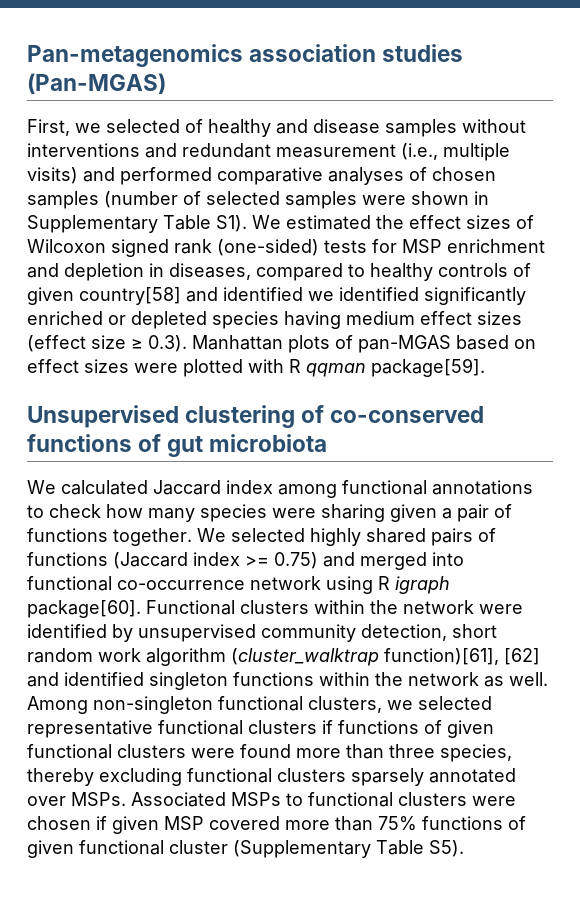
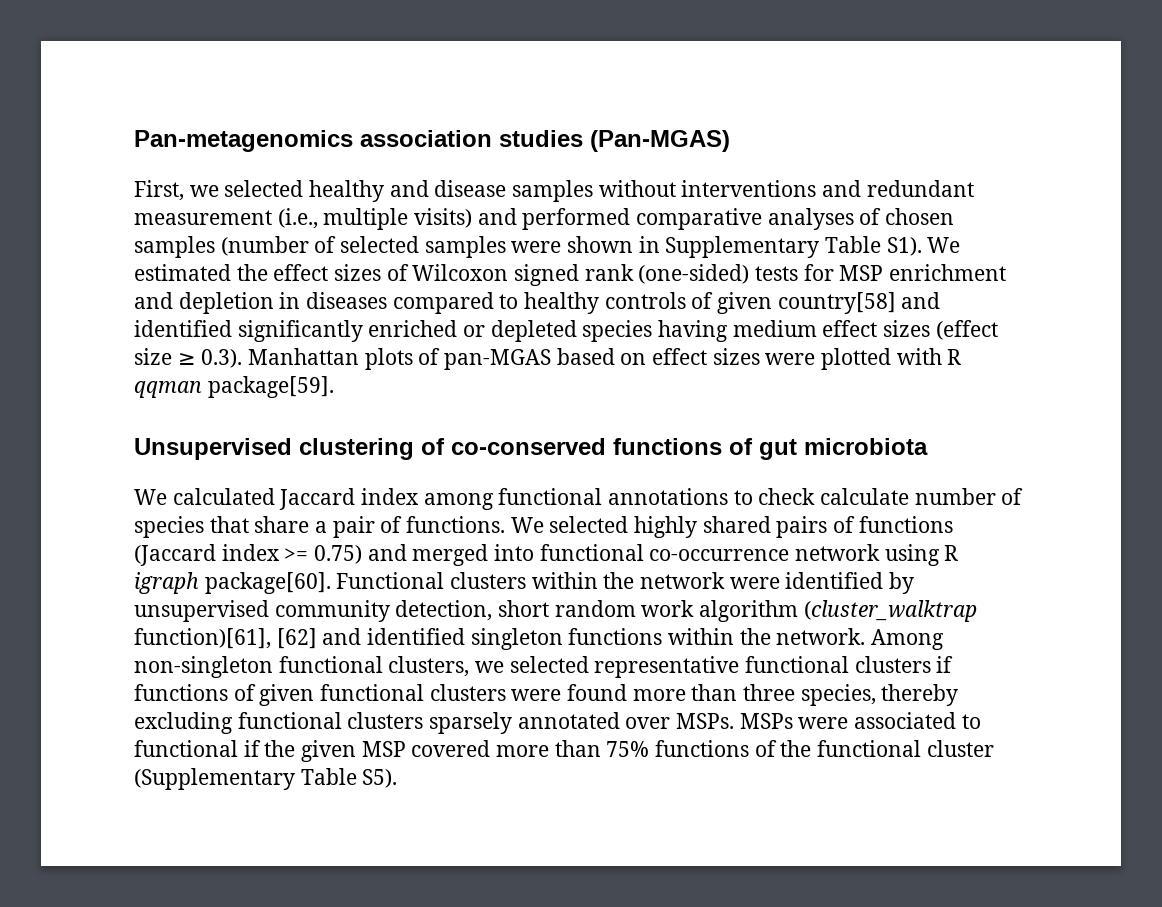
- First, we selected of healthy and disease samples without interventions and redundant measurement (i.e., multiple visits) and performed comparative analyses of chosen samples (number of selected samples were shown in Supplementary Table S1). We estimated the effect sizes of Wilcoxon signed rank (one-sided) tests for MSP enrichment and depletion in diseases, compared to healthy controls of given country[58] and identified we identified significantly enriched or depleted species having medium effect sizes (effect size ≥ 0.3). Manhattan plots of pan-MGAS based on effect sizes were plotted with R qqman package[59].
+ First, we selected healthy and disease samples without interventions and redundant measurement (i.e., multiple visits) and performed comparative analyses of chosen samples (number of selected samples were shown in Supplementary Table S1). We estimated the effect sizes of Wilcoxon signed rank (one-sided) tests for MSP enrichment and depletion in diseases compared to healthy controls of given country[58] and identified significantly enriched or depleted species having medium effect sizes (effect size ≥ 0.3). Manhattan plots of pan-MGAS based on effect sizes were plotted with R qqman package[59].
- We calculated Jaccard index among functional annotations to check how many species were sharing given a pair of functions together.
+ We calculated Jaccard index among functional annotations to check calculate number of species that share a pair of functions.
- Functional clusters within the network were identified by unsupervised community detection, short random work algorithm (cluster_walktrap function)[61], [62] and identified singleton functions within the network as well.
+ Functional clusters within the network were identified by unsupervised community detection, short random work algorithm (cluster_walktrap function)[61], [62] and identified singleton functions within the network.
- Associated MSPs to functional clusters were chosen if given MSP covered more than 75% functions of given functional cluster (Supplementary Table S5).
+ MSPs were associated to functional if the given MSP covered more than 75% functions of the functional cluster (Supplementary Table S5).

